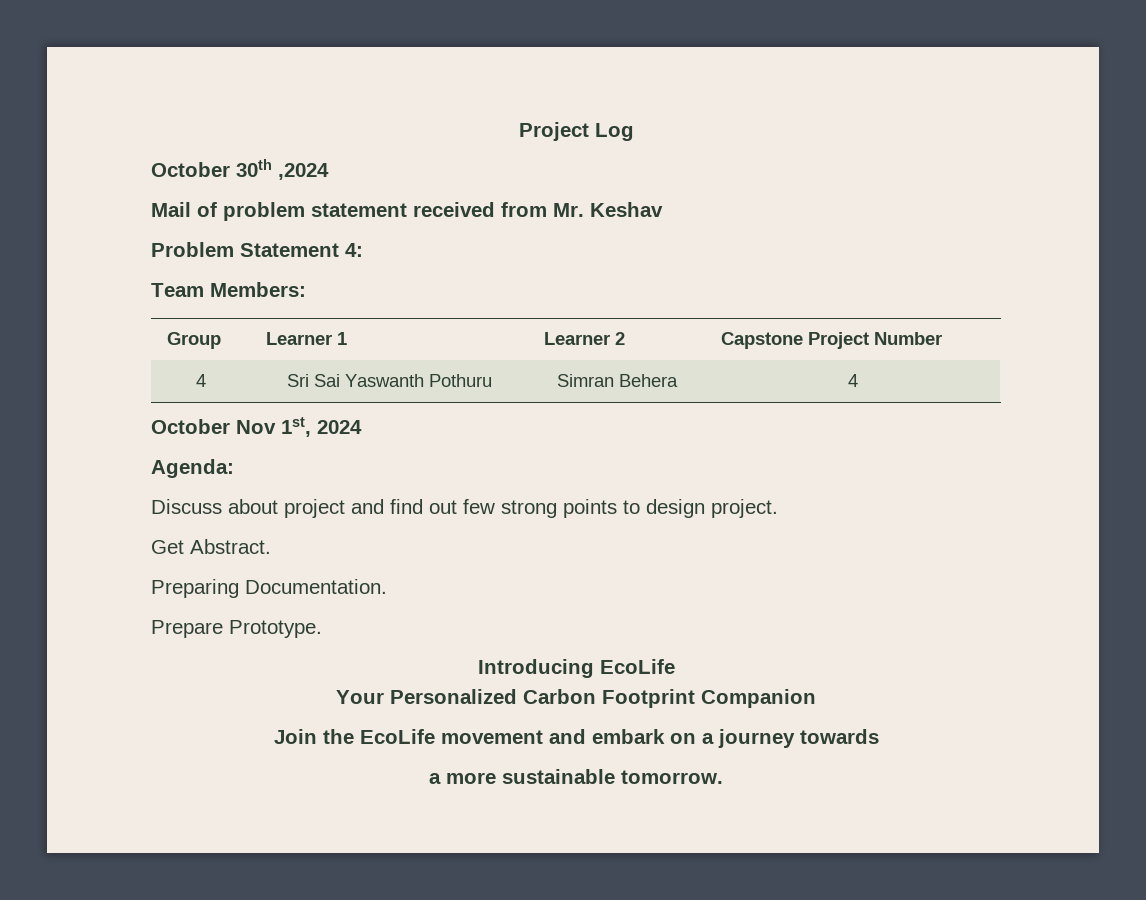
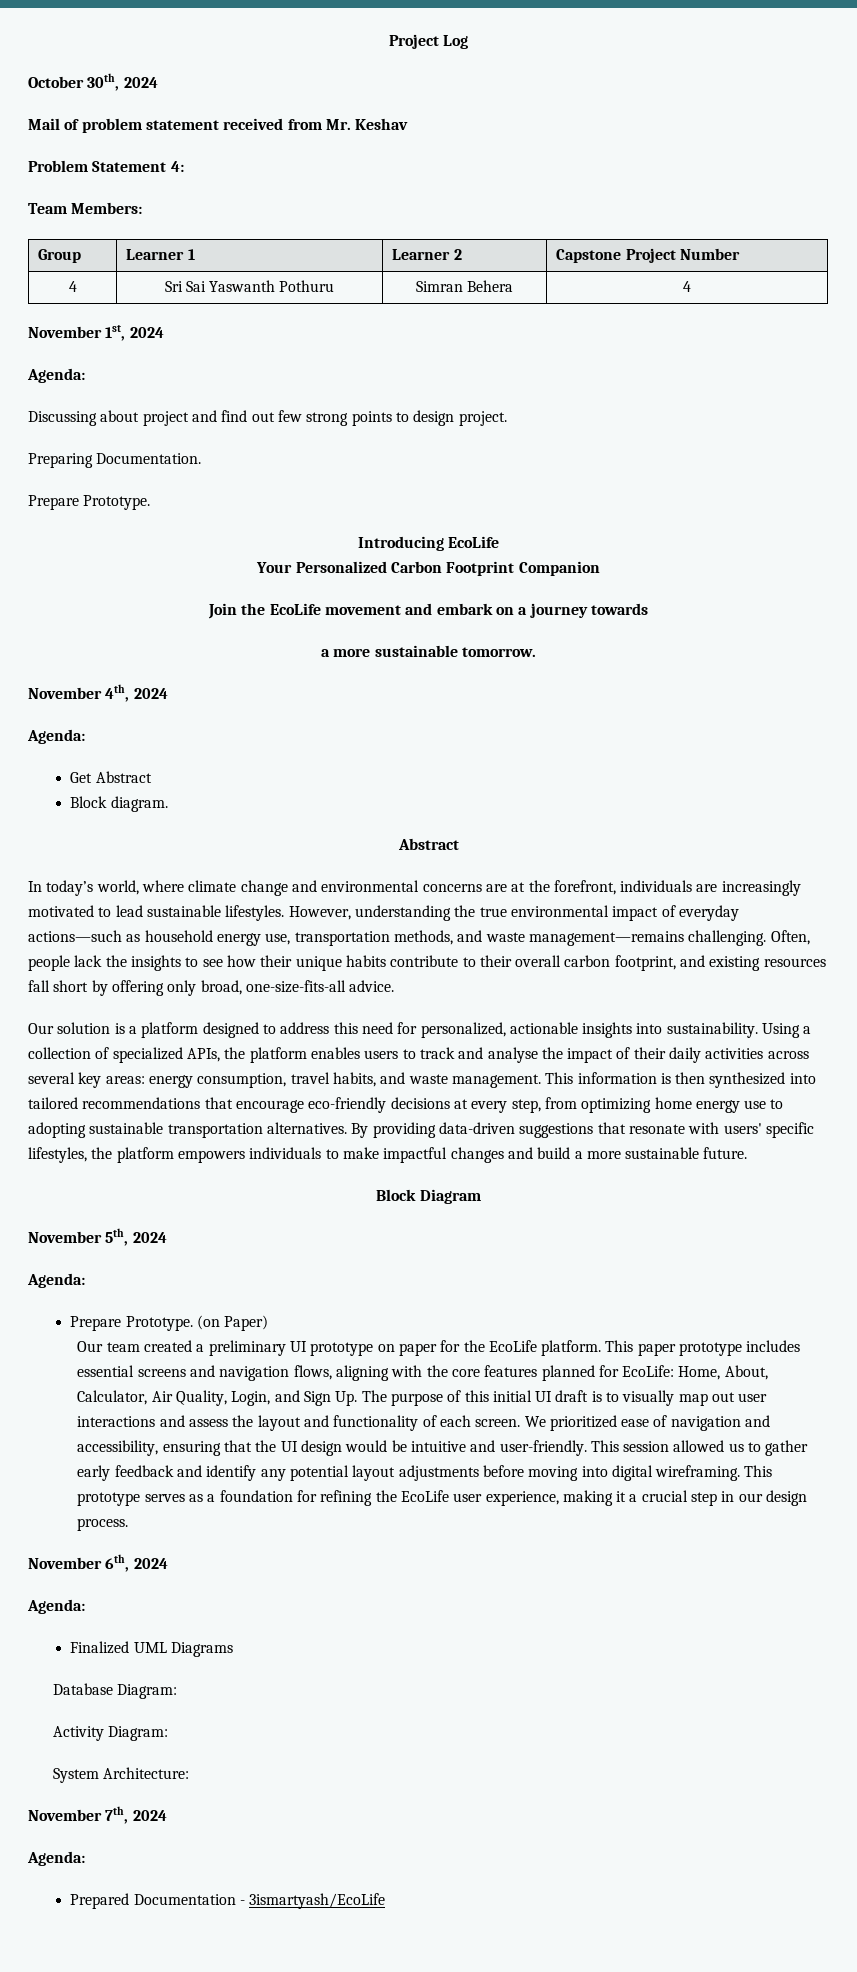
- October 30th ,2024
+ October 30th, 2024
- October Nov 1st, 2024
+ November 1st, 2024
- Discuss about project and find out few strong points to design project.
+ Discussing about project and find out few strong points to design project.
- Get Abstract.
+ November 4th, 2024
+ Agenda:
+ Get Abstract
+ Block diagram.
+ Abstract
+ In today’s world, where climate change and environmental concerns are at the forefront, individuals are increasingly motivated to lead sustainable lifestyles. However, understanding the true environmental impact of everyday actions—such as household energy use, transportation methods, and waste management—remains challenging. Often, people lack the insights to see how their unique habits contribute to their overall carbon footprint, and existing resources fall short by offering only broad, one-size-fits-all advice.
+ Our solution is a platform designed to address this need for personalized, actionable insights into sustainability. Using a collection of specialized APIs, the platform enables users to track and analyse the impact of their daily activities across several key areas: energy consumption, travel habits, and waste management. This information is then synthesized into tailored recommendations that encourage eco-friendly decisions at every step, from optimizing home energy use to adopting sustainable transportation alternatives. By providing data-driven suggestions that resonate with users' specific lifestyles, the platform empowers individuals to make impactful changes and build a more sustainable future.
+ Block Diagram
+ November 5th, 2024
+ Agenda:
+ Prepare Prototype. (on Paper)
+ Our team created a preliminary UI prototype on paper for the EcoLife platform. This paper prototype includes essential screens and navigation flows, aligning with the core features planned for EcoLife: Home, About, Calculator, Air Quality, Login, and Sign Up. The purpose of this initial UI draft is to visually map out user interactions and assess the layout and functionality of each screen. We prioritized ease of navigation and accessibility, ensuring that the UI design would be intuitive and user-friendly. This session allowed us to gather early feedback and identify any potential layout adjustments before moving into digital wireframing. This prototype serves as a foundation for refining the EcoLife user experience, making it a crucial step in our design process.
+ November 6th, 2024
+ Agenda:
+ Finalized UML Diagrams
+ Database Diagram:
+ Activity Diagram:
+ System Architecture:
+ November 7th, 2024
+ Agenda:
+ Prepared Documentation - 3ismartyash/EcoLife

